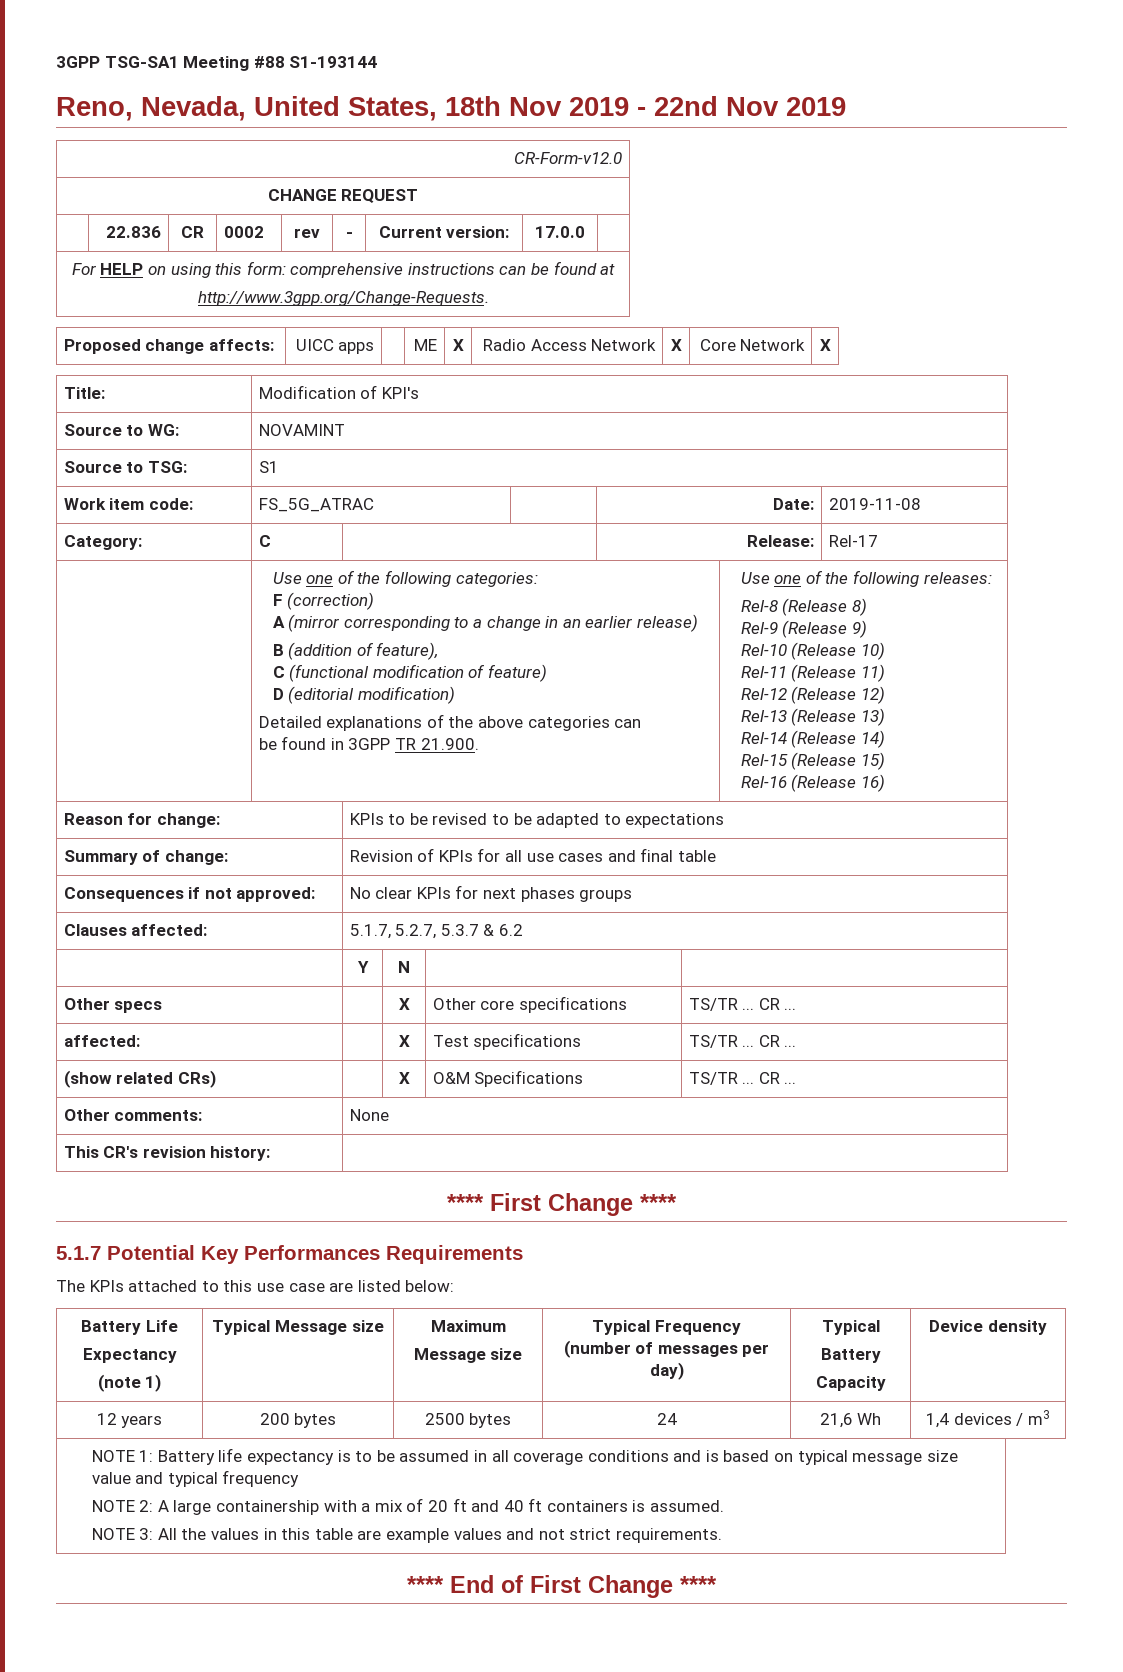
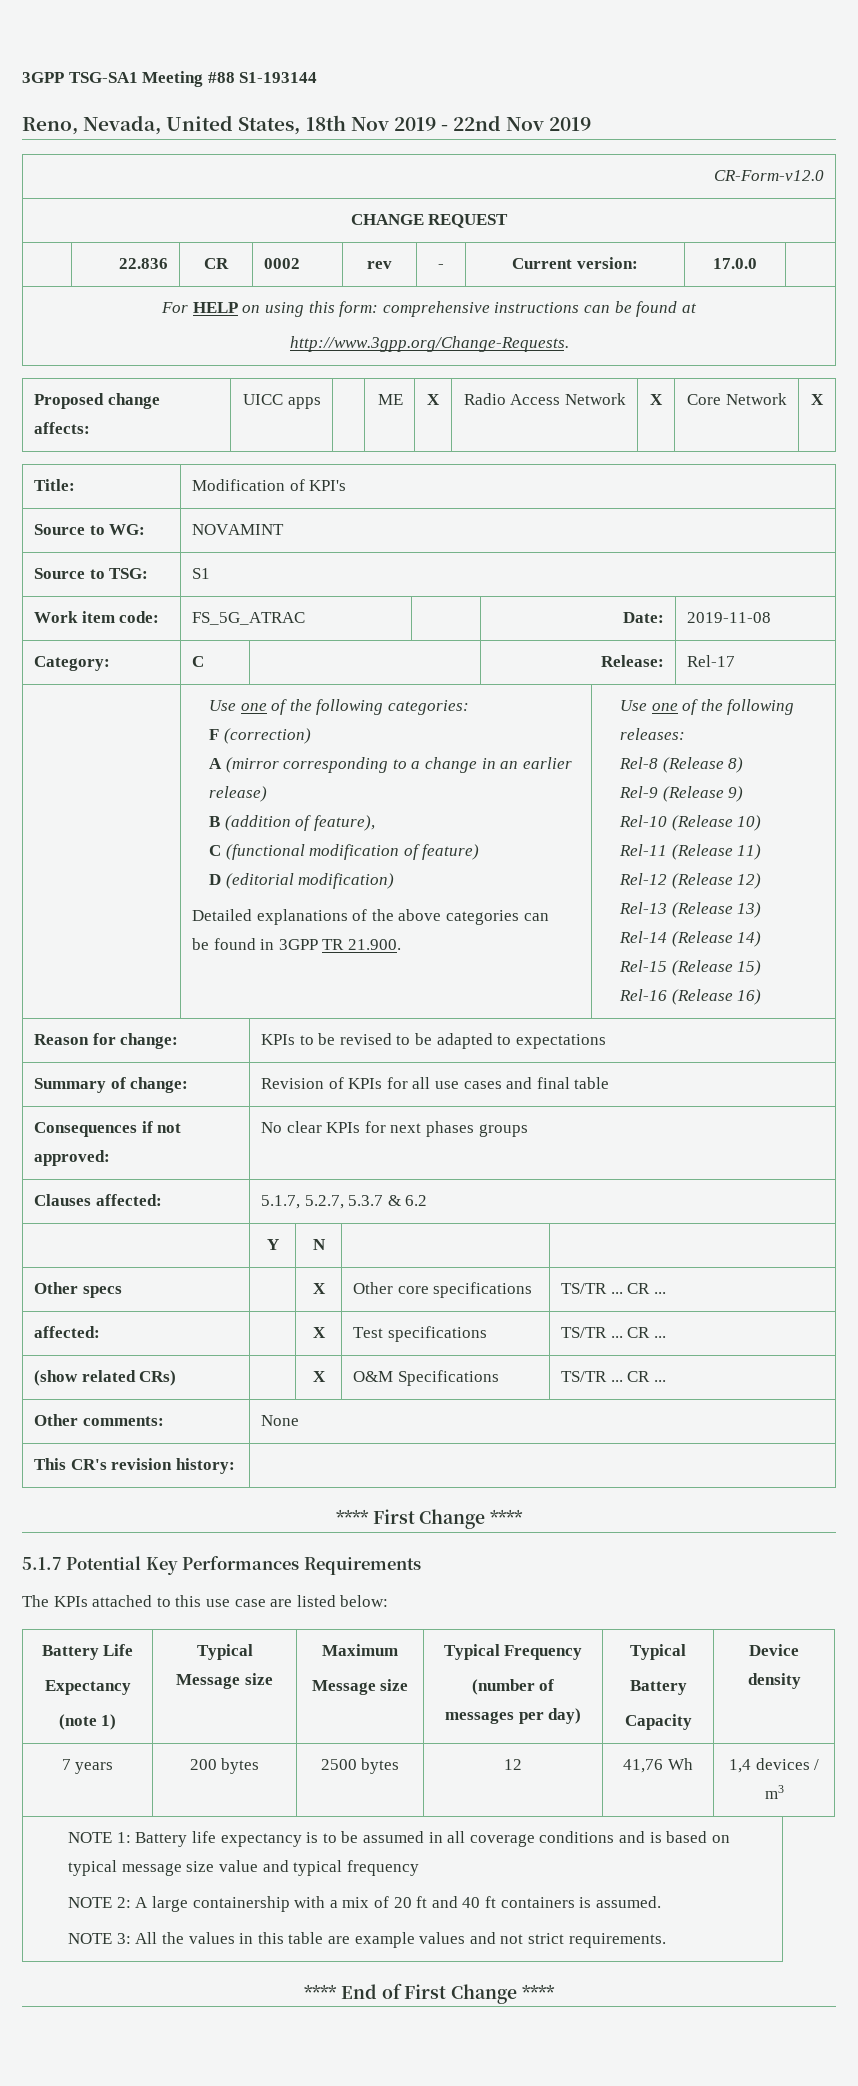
- 12 years | 200 bytes | 2500 bytes | 24 | 21,6 Wh | 1,4 devices / m3
+ 7 years | 200 bytes | 2500 bytes | 12 | 41,76 Wh | 1,4 devices / m3

